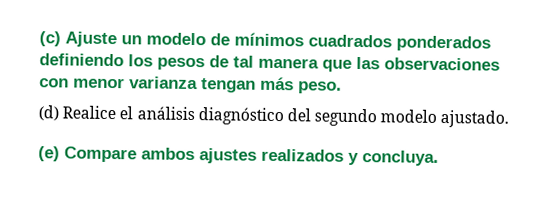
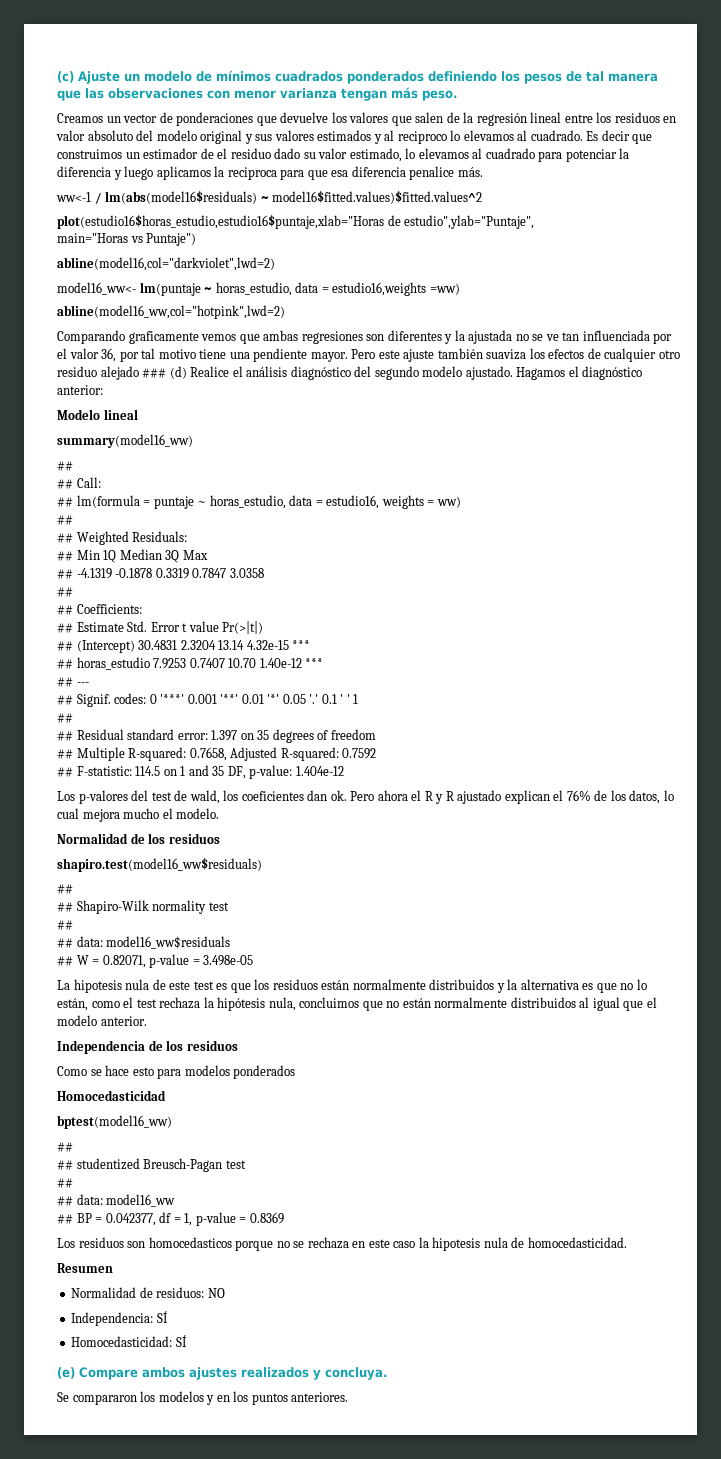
- (d) Realice el análisis diagnóstico del segundo modelo ajustado.
+ Creamos un vector de ponderaciones que devuelve los valores que salen de la regresión lineal entre los residuos en valor absoluto del modelo original y sus valores estimados y al reciproco lo elevamos al cuadrado. Es decir que construimos un estimador de el residuo dado su valor estimado, lo elevamos al cuadrado para potenciar la diferencia y luego aplicamos la reciproca para que esa diferencia penalice más.
+ ww<-1 / lm(abs(model16$residuals) ~ model16$fitted.values)$fitted.values^2
+ plot(estudio16$horas_estudio,estudio16$puntaje,xlab="Horas de estudio",ylab="Puntaje",
+ main="Horas vs Puntaje")
+ abline(model16,col="darkviolet",lwd=2)
+ model16_ww<- lm(puntaje ~ horas_estudio, data = estudio16,weights =ww)
+ abline(model16_ww,col="hotpink",lwd=2)
+ Comparando graficamente vemos que ambas regresiones son diferentes y la ajustada no se ve tan influenciada por el valor 36, por tal motivo tiene una pendiente mayor. Pero este ajuste también suaviza los efectos de cualquier otro residuo alejado ### (d) Realice el análisis diagnóstico del segundo modelo ajustado. Hagamos el diagnóstico anterior:
+ Modelo lineal
+ summary(model16_ww)
+ ##
+ ## Call:
+ ## lm(formula = puntaje ~ horas_estudio, data = estudio16, weights = ww)
+ ##
+ ## Weighted Residuals:
+ ## Min 1Q Median 3Q Max
+ ## -4.1319 -0.1878 0.3319 0.7847 3.0358
+ ##
+ ## Coefficients:
+ ## Estimate Std. Error t value Pr(>|t|)
+ ## (Intercept) 30.4831 2.3204 13.14 4.32e-15 ***
+ ## horas_estudio 7.9253 0.7407 10.70 1.40e-12 ***
+ ## ---
+ ## Signif. codes: 0 '***' 0.001 '**' 0.01 '*' 0.05 '.' 0.1 ' ' 1
+ ##
+ ## Residual standard error: 1.397 on 35 degrees of freedom
+ ## Multiple R-squared: 0.7658, Adjusted R-squared: 0.7592
+ ## F-statistic: 114.5 on 1 and 35 DF, p-value: 1.404e-12
+ Los p-valores del test de wald, los coeficientes dan ok. Pero ahora el R y R ajustado explican el 76% de los datos, lo cual mejora mucho el modelo.
+ Normalidad de los residuos
+ shapiro.test(model16_ww$residuals)
+ ##
+ ## Shapiro-Wilk normality test
+ ##
+ ## data: model16_ww$residuals
+ ## W = 0.82071, p-value = 3.498e-05
+ La hipotesis nula de este test es que los residuos están normalmente distribuidos y la alternativa es que no lo están, como el test rechaza la hipótesis nula, concluimos que no están normalmente distribuidos al igual que el modelo anterior.
+ Independencia de los residuos
+ Como se hace esto para modelos ponderados
+ Homocedasticidad
+ bptest(model16_ww)
+ ##
+ ## studentized Breusch-Pagan test
+ ##
+ ## data: model16_ww
+ ## BP = 0.042377, df = 1, p-value = 0.8369
+ Los residuos son homocedasticos porque no se rechaza en este caso la hipotesis nula de homocedasticidad.
+ Resumen
+ Normalidad de residuos: NO
+ Independencia: SÍ
+ Homocedasticidad: SÍ
+ Se compararon los modelos y en los puntos anteriores.

